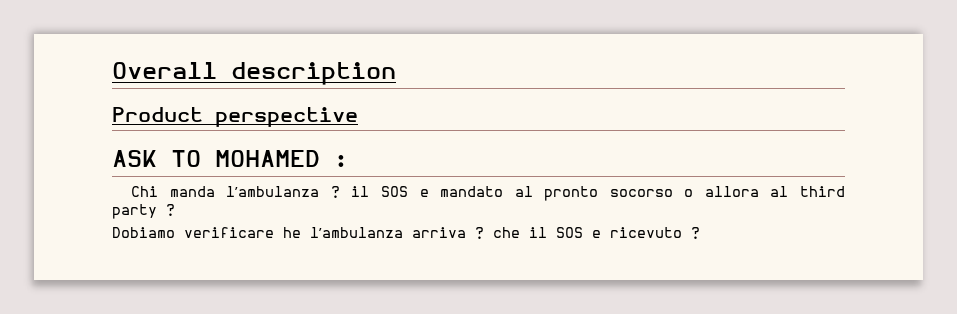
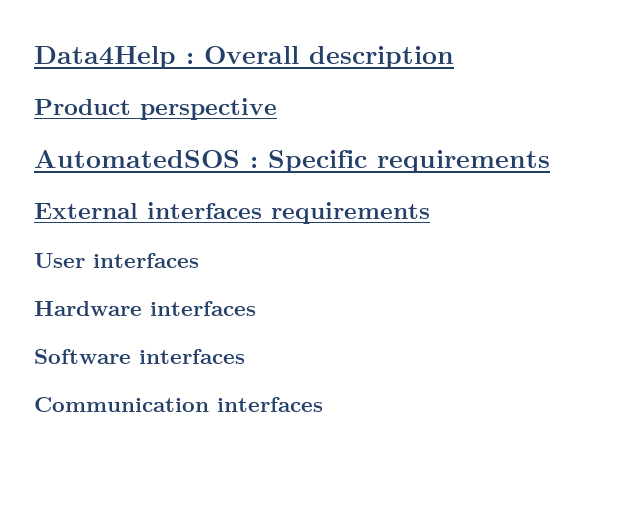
- Overall description
+ Data4Help : Overall description
- ASK TO MOHAMED :
- Chi manda l’ambulanza ? il SOS e mandato al pronto socorso o allora al third party ?
- Dobiamo verificare he l’ambulanza arriva ? che il SOS e ricevuto ?
+ AutomatedSOS : Specific requirements
+ External interfaces requirements
+ User interfaces
+ Hardware interfaces
+ Software interfaces
+ Communication interfaces

